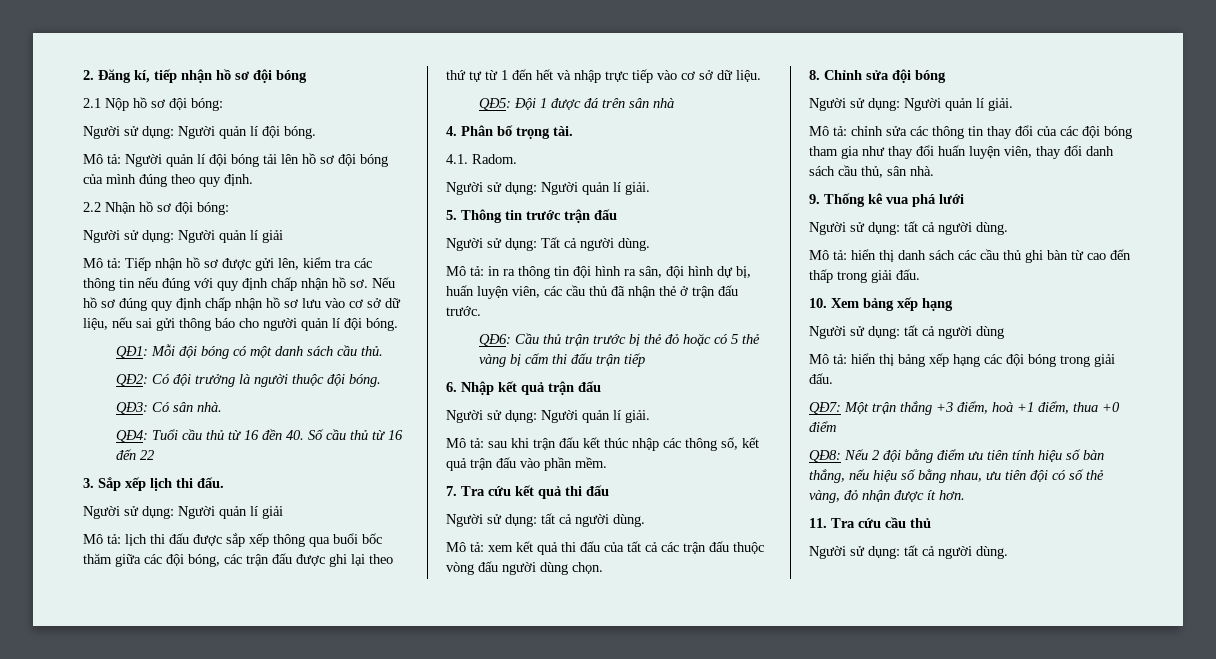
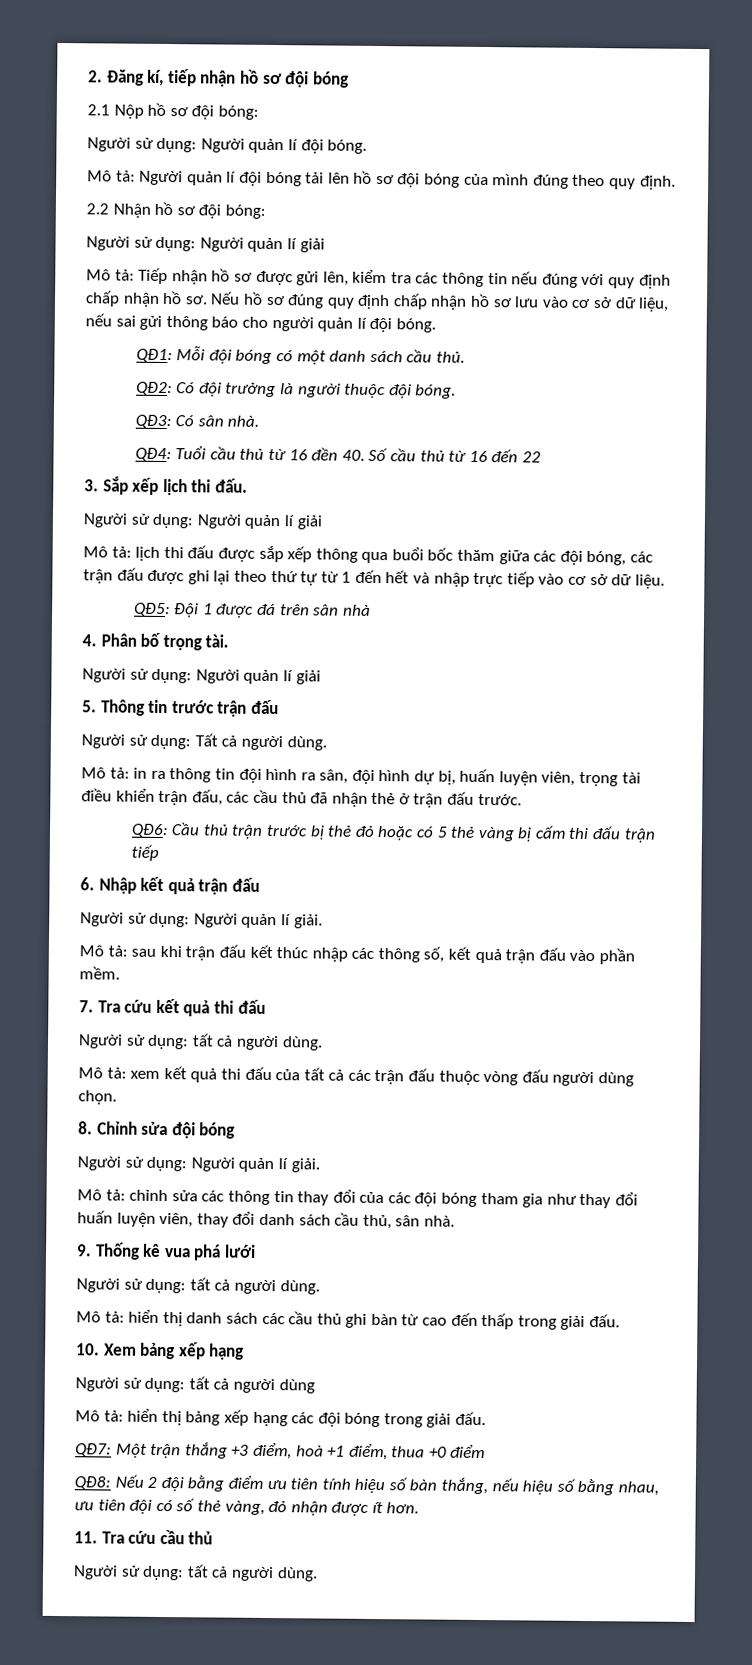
  4. Phân bố trọng tài.
- 4.1. Radom.
- Người sử dụng: Người quản lí giải.
+ Người sử dụng: Người quản lí giải
- Mô tả: in ra thông tin đội hình ra sân, đội hình dự bị, huấn luyện viên, các cầu thủ đã nhận thẻ ở trận đấu trước.
+ Mô tả: in ra thông tin đội hình ra sân, đội hình dự bị, huấn luyện viên, trọng tài điều khiển trận đấu, các cầu thủ đã nhận thẻ ở trận đấu trước.

